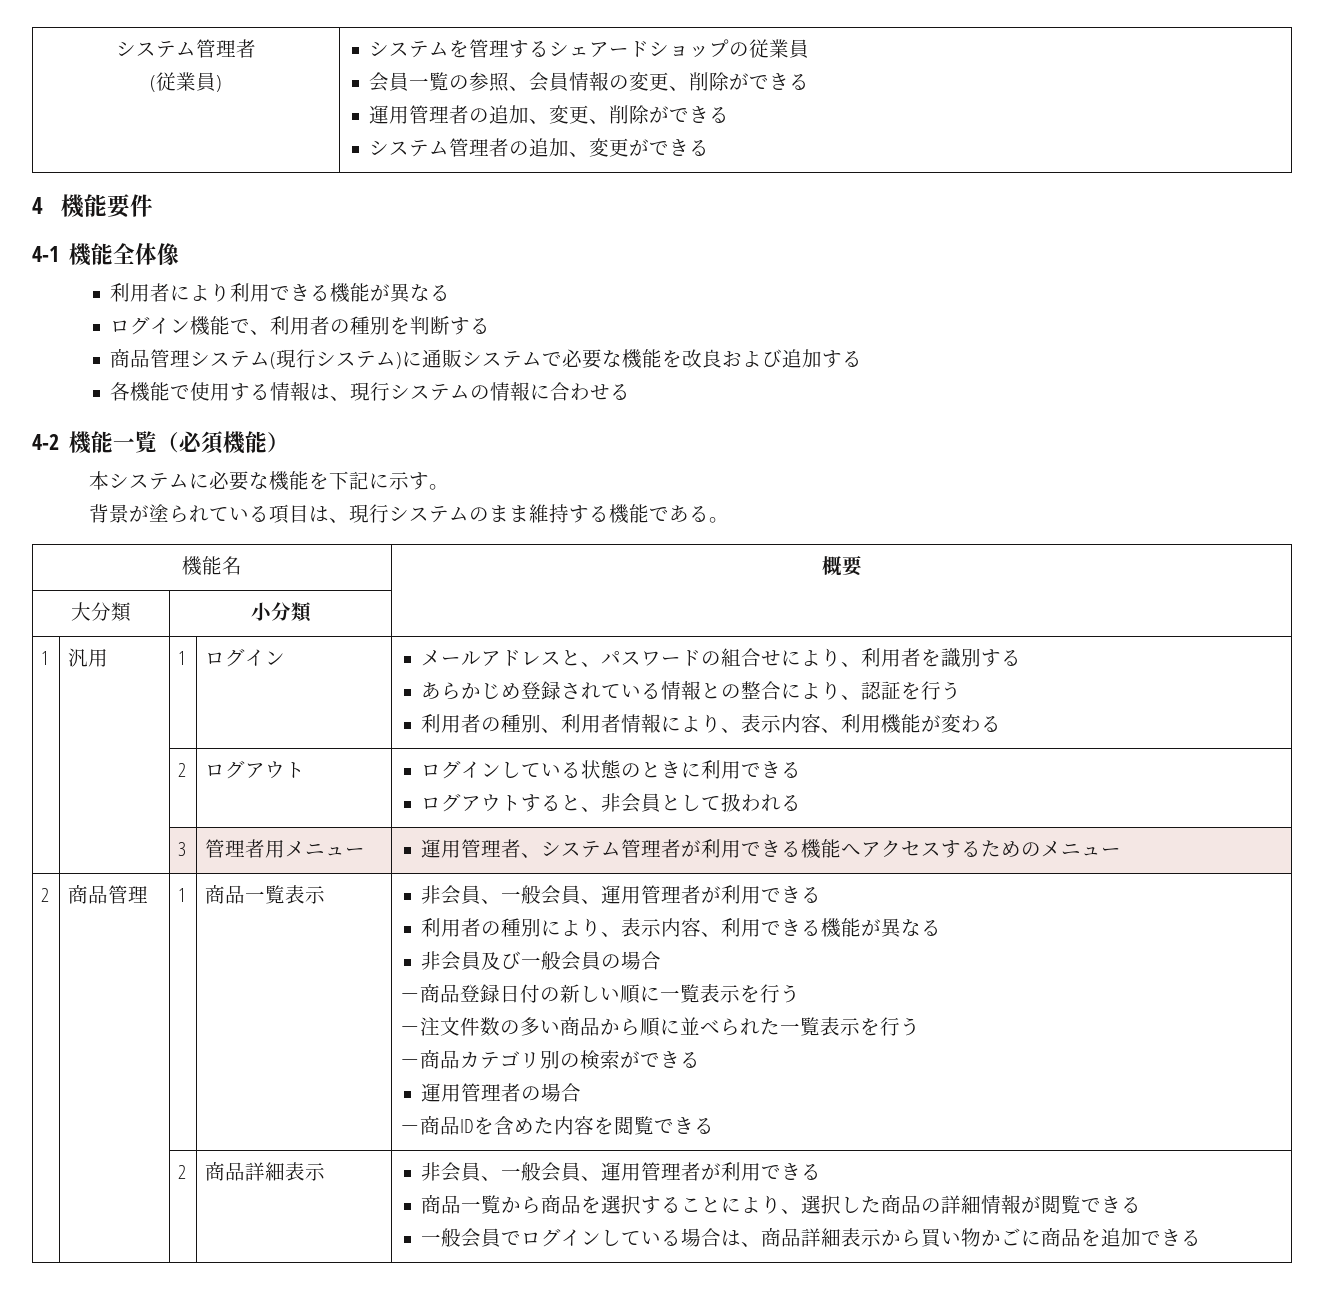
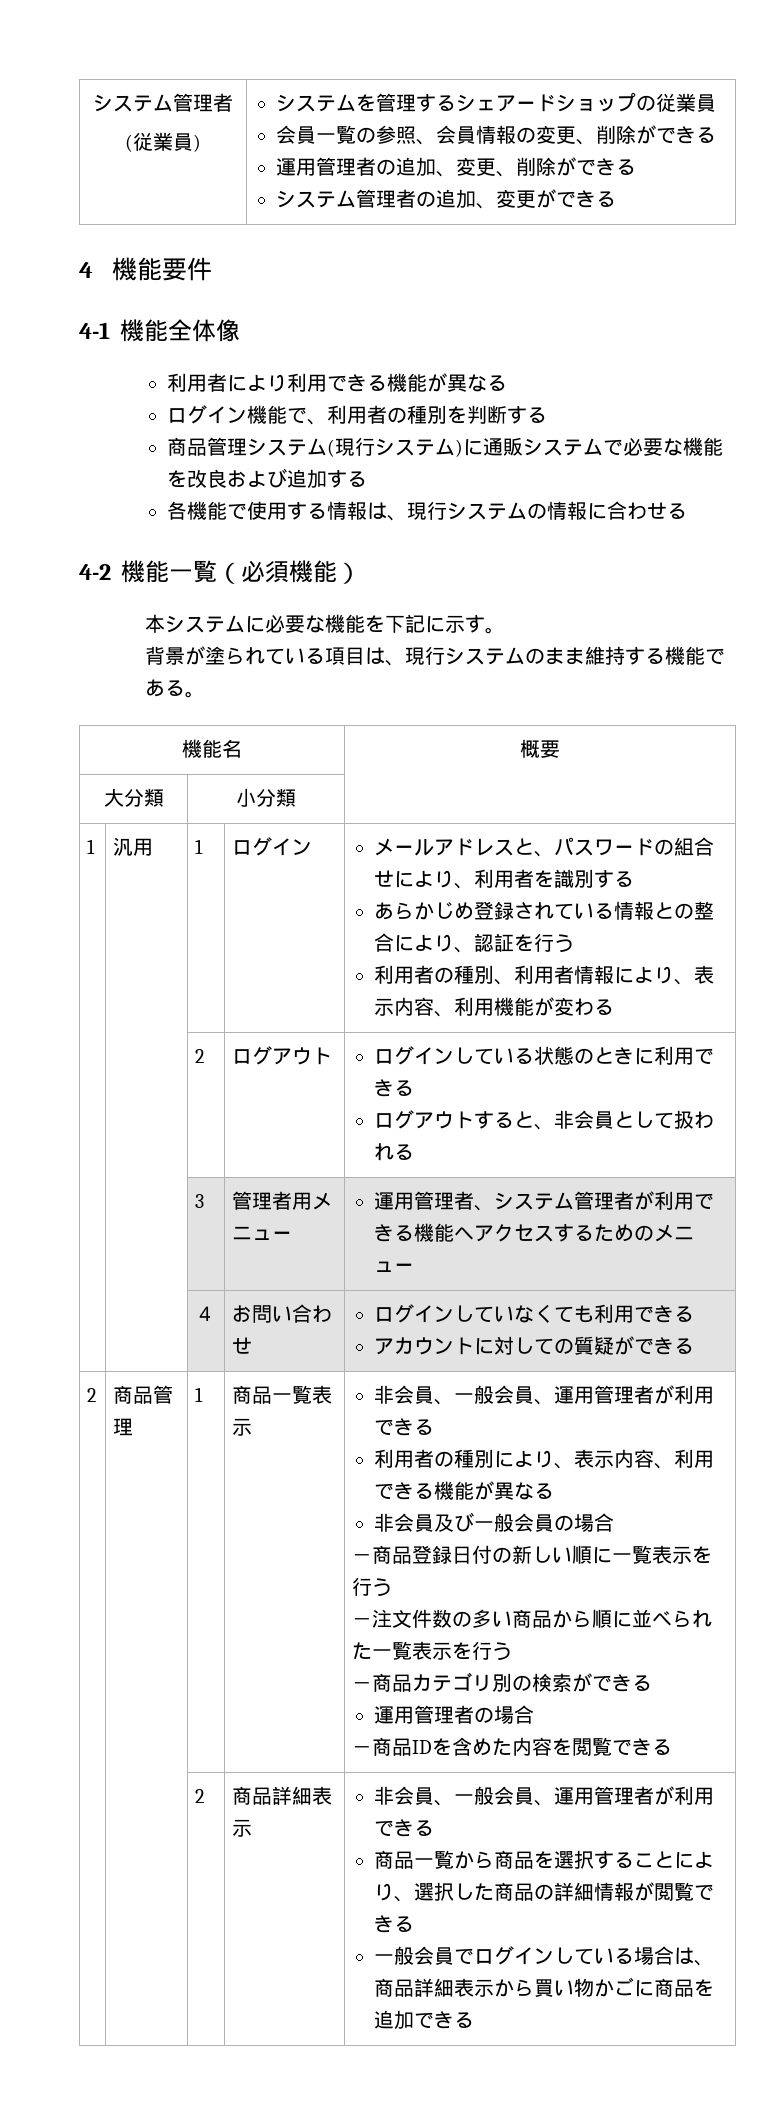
+ | | ４ | お問い合わせ | ログインしていなくても利用できる
+ アカウントに対しての質疑ができる

